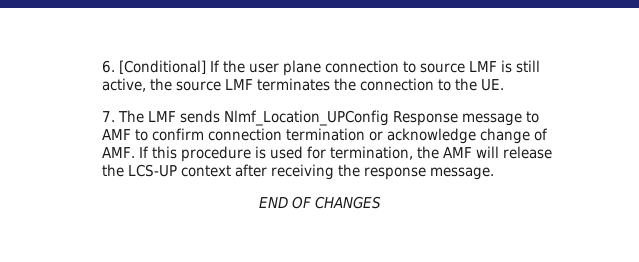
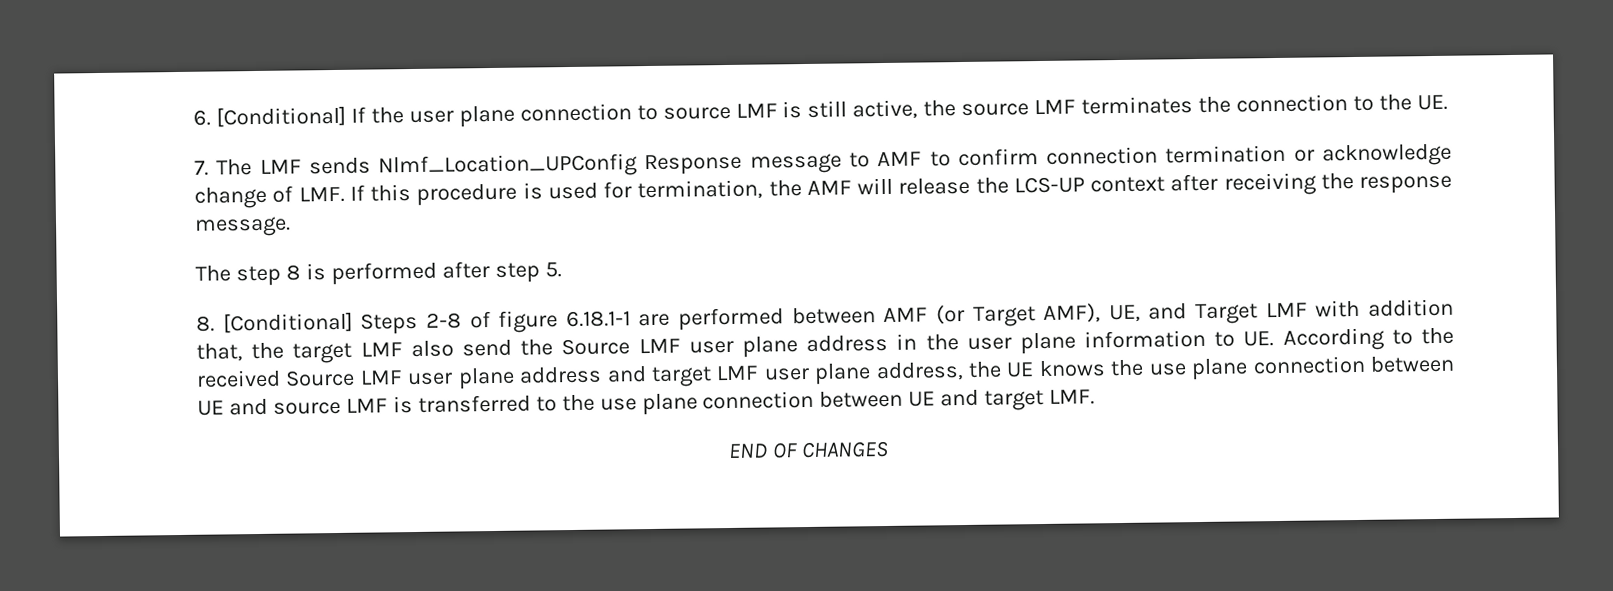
- 7. The LMF sends Nlmf_Location_UPConfig Response message to AMF to confirm connection termination or acknowledge change of AMF. If this procedure is used for termination, the AMF will release the LCS-UP context after receiving the response message.
+ 7. The LMF sends Nlmf_Location_UPConfig Response message to AMF to confirm connection termination or acknowledge change of LMF. If this procedure is used for termination, the AMF will release the LCS-UP context after receiving the response message.
+ The step 8 is performed after step 5.
+ 8. [Conditional] Steps 2-8 of figure 6.18.1-1 are performed between AMF (or Target AMF), UE, and Target LMF with addition that, the target LMF also send the Source LMF user plane address in the user plane information to UE. According to the received Source LMF user plane address and target LMF user plane address, the UE knows the use plane connection between UE and source LMF is transferred to the use plane connection between UE and target LMF.

